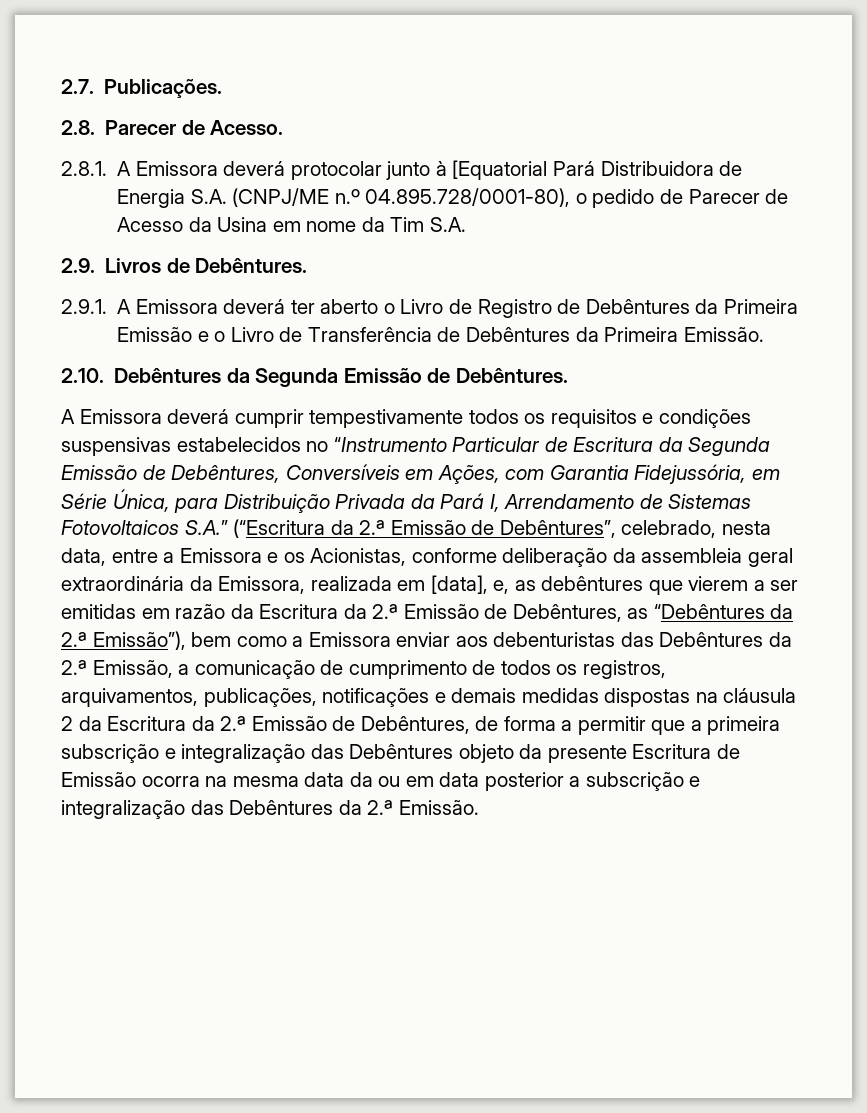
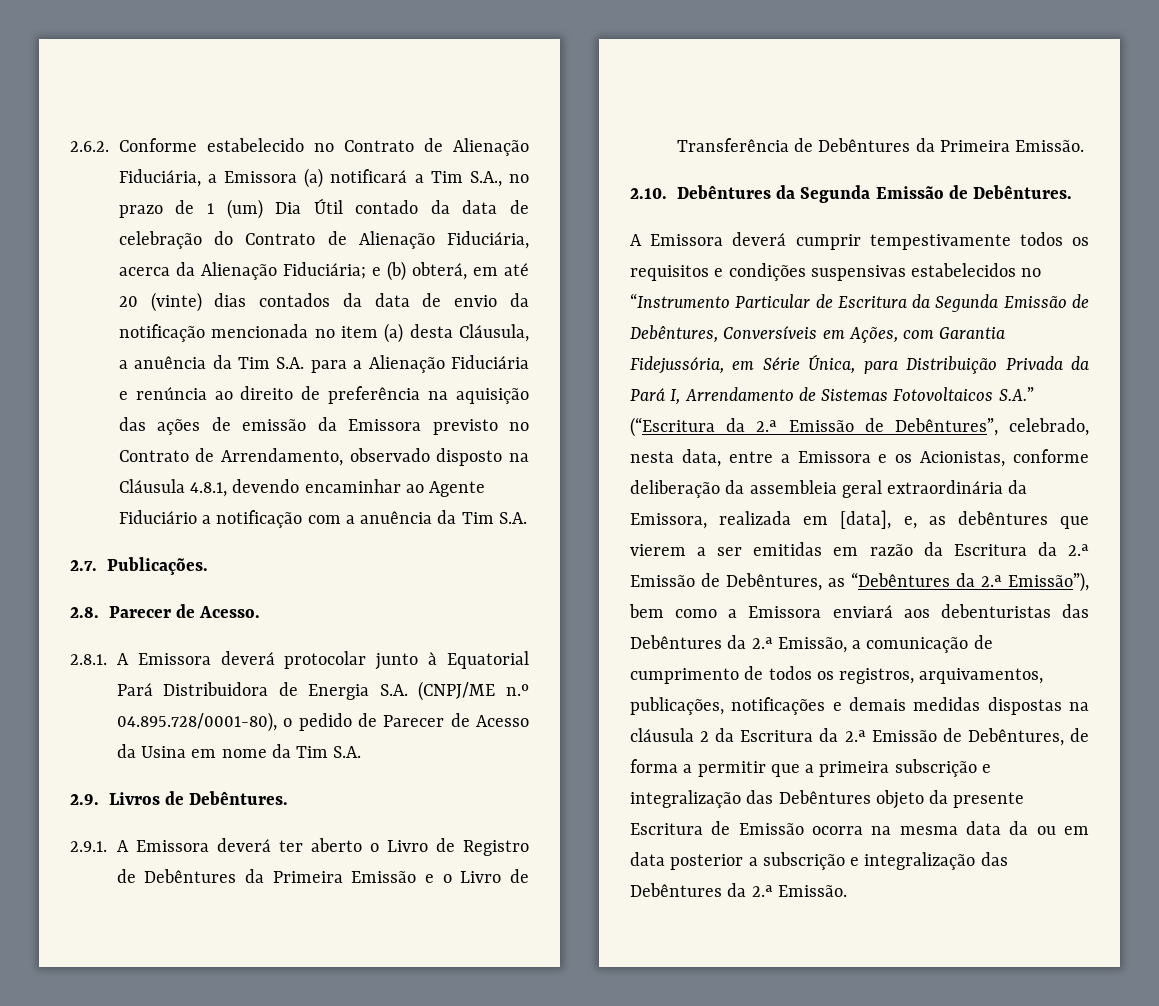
+ 2.6.2. Conforme estabelecido no Contrato de Alienação Fiduciária, a Emissora (a) notificará a Tim S.A., no prazo de 1 (um) Dia Útil contado da data de celebração do Contrato de Alienação Fiduciária, acerca da Alienação Fiduciária; e (b) obterá, em até 20 (vinte) dias contados da data de envio da notificação mencionada no item (a) desta Cláusula, a anuência da Tim S.A. para a Alienação Fiduciária e renúncia ao direito de preferência na aquisição das ações de emissão da Emissora previsto no Contrato de Arrendamento, observado disposto na Cláusula 4.8.1, devendo encaminhar ao Agente Fiduciário a notificação com a anuência da Tim S.A.
- 2.8.1. A Emissora deverá protocolar junto à [Equatorial Pará Distribuidora de Energia S.A. (CNPJ/ME n.º 04.895.728/0001-80), o pedido de Parecer de Acesso da Usina em nome da Tim S.A.
+ 2.8.1. A Emissora deverá protocolar junto à Equatorial Pará Distribuidora de Energia S.A. (CNPJ/ME n.º 04.895.728/0001-80), o pedido de Parecer de Acesso da Usina em nome da Tim S.A.
- A Emissora deverá cumprir tempestivamente todos os requisitos e condições suspensivas estabelecidos no “Instrumento Particular de Escritura da Segunda Emissão de Debêntures, Conversíveis em Ações, com Garantia Fidejussória, em Série Única, para Distribuição Privada da Pará I, Arrendamento de Sistemas Fotovoltaicos S.A.” (“Escritura da 2.ª Emissão de Debêntures”, celebrado, nesta data, entre a Emissora e os Acionistas, conforme deliberação da assembleia geral extraordinária da Emissora, realizada em [data], e, as debêntures que vierem a ser emitidas em razão da Escritura da 2.ª Emissão de Debêntures, as “Debêntures da 2.ª Emissão”), bem como a Emissora enviar aos debenturistas das Debêntures da 2.ª Emissão, a comunicação de cumprimento de todos os registros, arquivamentos, publicações, notificações e demais medidas dispostas na cláusula 2 da Escritura da 2.ª Emissão de Debêntures, de forma a permitir que a primeira subscrição e integralização das Debêntures objeto da presente Escritura de Emissão ocorra na mesma data da ou em data posterior a subscrição e integralização das Debêntures da 2.ª Emissão.
+ A Emissora deverá cumprir tempestivamente todos os requisitos e condições suspensivas estabelecidos no “Instrumento Particular de Escritura da Segunda Emissão de Debêntures, Conversíveis em Ações, com Garantia Fidejussória, em Série Única, para Distribuição Privada da Pará I, Arrendamento de Sistemas Fotovoltaicos S.A.” (“Escritura da 2.ª Emissão de Debêntures”, celebrado, nesta data, entre a Emissora e os Acionistas, conforme deliberação da assembleia geral extraordinária da Emissora, realizada em [data], e, as debêntures que vierem a ser emitidas em razão da Escritura da 2.ª Emissão de Debêntures, as “Debêntures da 2.ª Emissão”), bem como a Emissora enviará aos debenturistas das Debêntures da 2.ª Emissão, a comunicação de cumprimento de todos os registros, arquivamentos, publicações, notificações e demais medidas dispostas na cláusula 2 da Escritura da 2.ª Emissão de Debêntures, de forma a permitir que a primeira subscrição e integralização das Debêntures objeto da presente Escritura de Emissão ocorra na mesma data da ou em data posterior a subscrição e integralização das Debêntures da 2.ª Emissão.

